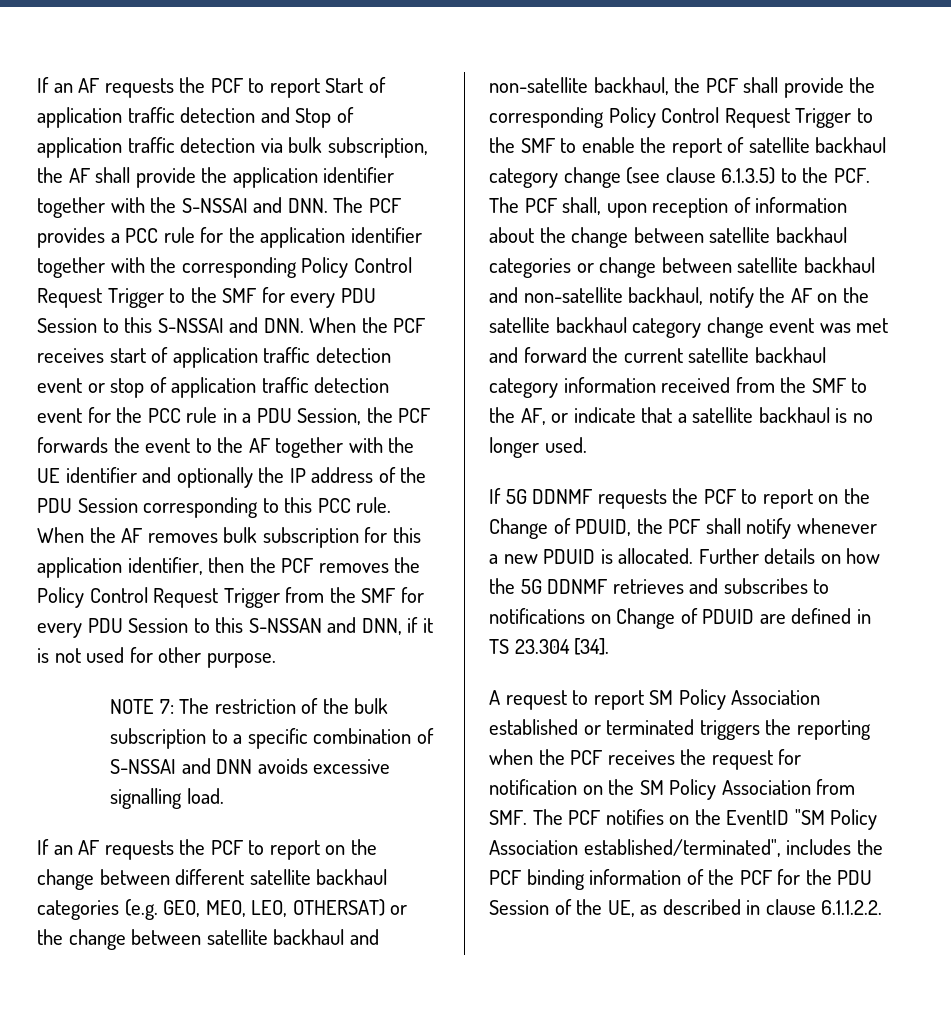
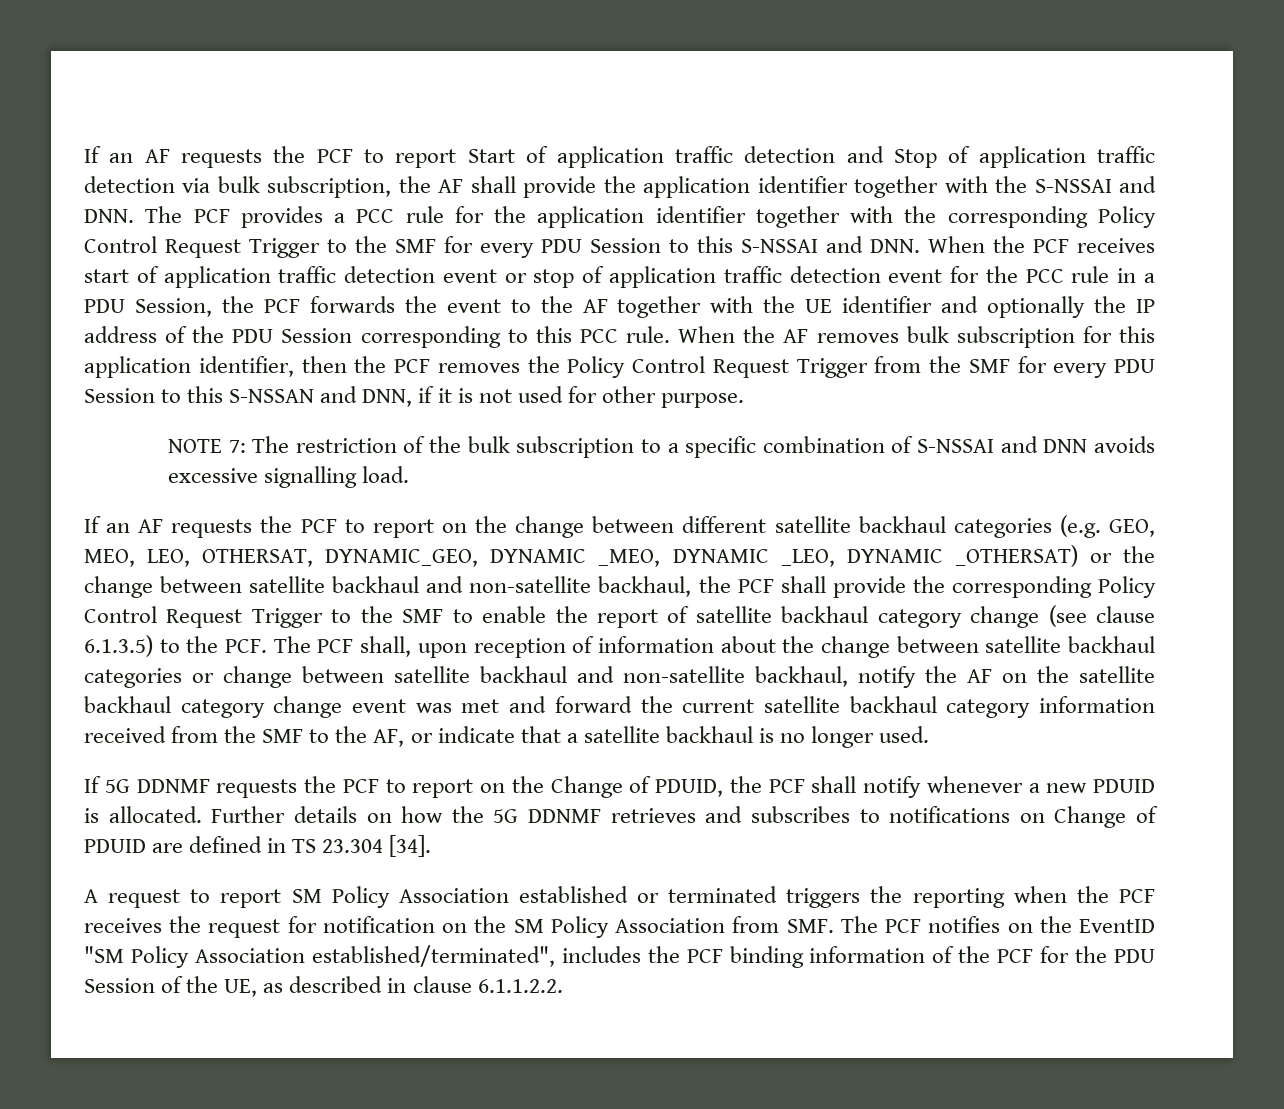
- If an AF requests the PCF to report on the change between different satellite backhaul categories (e.g. GEO, MEO, LEO, OTHERSAT) or the change between satellite backhaul and non-satellite backhaul, the PCF shall provide the corresponding Policy Control Request Trigger to the SMF to enable the report of satellite backhaul category change (see clause 6.1.3.5) to the PCF. The PCF shall, upon reception of information about the change between satellite backhaul categories or change between satellite backhaul and non-satellite backhaul, notify the AF on the satellite backhaul category change event was met and forward the current satellite backhaul category information received from the SMF to the AF, or indicate that a satellite backhaul is no longer used.
+ If an AF requests the PCF to report on the change between different satellite backhaul categories (e.g. GEO, MEO, LEO, OTHERSAT, DYNAMIC_GEO, DYNAMIC _MEO, DYNAMIC _LEO, DYNAMIC _OTHERSAT) or the change between satellite backhaul and non-satellite backhaul, the PCF shall provide the corresponding Policy Control Request Trigger to the SMF to enable the report of satellite backhaul category change (see clause 6.1.3.5) to the PCF. The PCF shall, upon reception of information about the change between satellite backhaul categories or change between satellite backhaul and non-satellite backhaul, notify the AF on the satellite backhaul category change event was met and forward the current satellite backhaul category information received from the SMF to the AF, or indicate that a satellite backhaul is no longer used.

